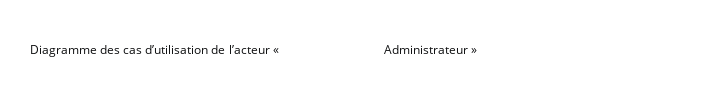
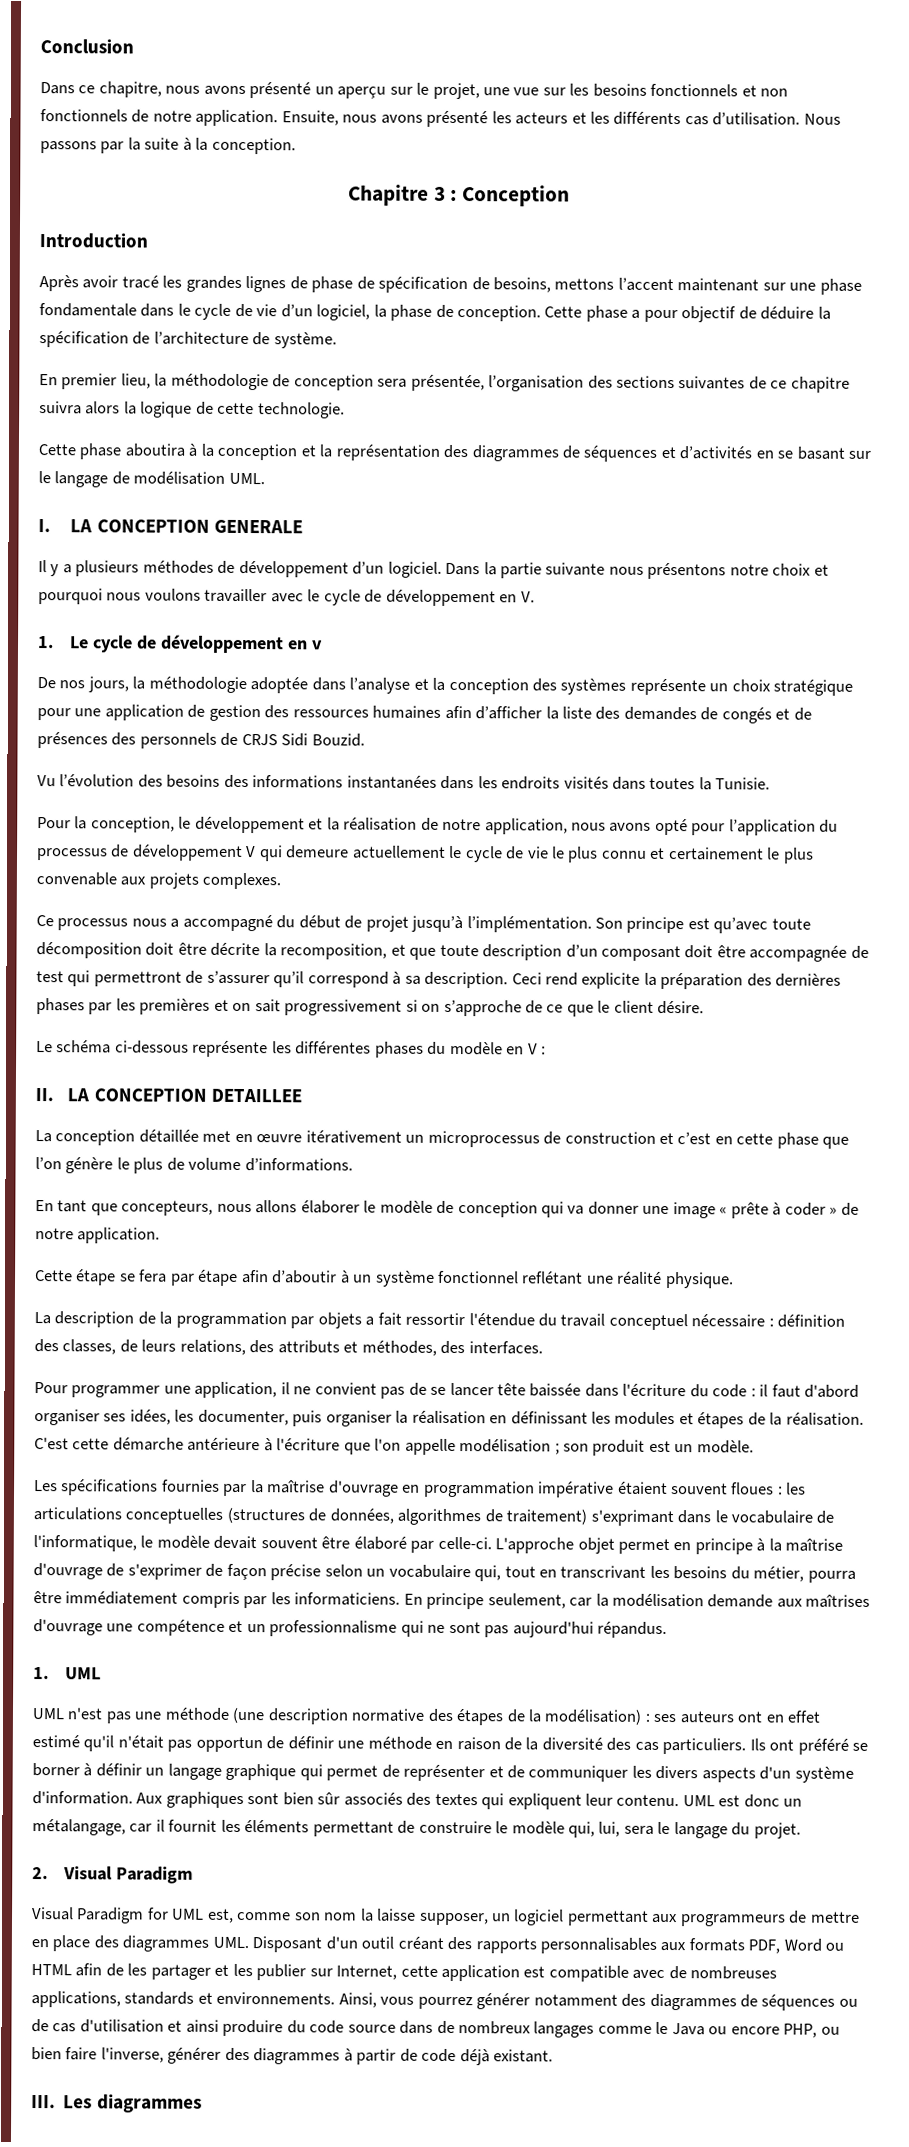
- Diagramme des cas d’utilisation de l’acteur « Administrateur »
+ Conclusion
+ Dans ce chapitre, nous avons présenté un aperçu sur le projet, une vue sur les besoins fonctionnels et non fonctionnels de notre application. Ensuite, nous avons présenté les acteurs et les différents cas d’utilisation. Nous passons par la suite à la conception.
+ Chapitre 3 : Conception
+ Introduction
+ Après avoir tracé les grandes lignes de phase de spécification de besoins, mettons l’accent maintenant sur une phase fondamentale dans le cycle de vie d’un logiciel, la phase de conception. Cette phase a pour objectif de déduire la spécification de l’architecture de système.
+ En premier lieu, la méthodologie de conception sera présentée, l’organisation des sections suivantes de ce chapitre suivra alors la logique de cette technologie.
+ Cette phase aboutira à la conception et la représentation des diagrammes de séquences et d’activités en se basant sur le langage de modélisation UML.
+ I. LA CONCEPTION GENERALE
+ Il y a plusieurs méthodes de développement d’un logiciel. Dans la partie suivante nous présentons notre choix et pourquoi nous voulons travailler avec le cycle de développement en V.
+ 1. Le cycle de développement en v
+ De nos jours, la méthodologie adoptée dans l’analyse et la conception des systèmes représente un choix stratégique pour une application de gestion des ressources humaines afin d’afficher la liste des demandes de congés et de présences des personnels de CRJS Sidi Bouzid.
+ Vu l’évolution des besoins des informations instantanées dans les endroits visités dans toutes la Tunisie.
+ Pour la conception, le développement et la réalisation de notre application, nous avons opté pour l’application du processus de développement V qui demeure actuellement le cycle de vie le plus connu et certainement le plus convenable aux projets complexes.
+ Ce processus nous a accompagné du début de projet jusqu’à l’implémentation. Son principe est qu’avec toute décomposition doit être décrite la recomposition, et que toute description d’un composant doit être accompagnée de test qui permettront de s’assurer qu’il correspond à sa description. Ceci rend explicite la préparation des dernières phases par les premières et on sait progressivement si on s’approche de ce que le client désire.
+ Le schéma ci-dessous représente les différentes phases du modèle en V :
+ II. LA CONCEPTION DETAILLEE
+ La conception détaillée met en œuvre itérativement un microprocessus de construction et c’est en cette phase que l’on génère le plus de volume d’informations.
+ En tant que concepteurs, nous allons élaborer le modèle de conception qui va donner une image « prête à coder » de notre application.
+ Cette étape se fera par étape afin d’aboutir à un système fonctionnel reflétant une réalité physique.
+ La description de la programmation par objets a fait ressortir l'étendue du travail conceptuel nécessaire : définition des classes, de leurs relations, des attributs et méthodes, des interfaces.
+ Pour programmer une application, il ne convient pas de se lancer tête baissée dans l'écriture du code : il faut d'abord organiser ses idées, les documenter, puis organiser la réalisation en définissant les modules et étapes de la réalisation. C'est cette démarche antérieure à l'écriture que l'on appelle modélisation ; son produit est un modèle.
+ Les spécifications fournies par la maîtrise d'ouvrage en programmation impérative étaient souvent floues : les articulations conceptuelles (structures de données, algorithmes de traitement) s'exprimant dans le vocabulaire de l'informatique, le modèle devait souvent être élaboré par celle-ci. L'approche objet permet en principe à la maîtrise d'ouvrage de s'exprimer de façon précise selon un vocabulaire qui, tout en transcrivant les besoins du métier, pourra être immédiatement compris par les informaticiens. En principe seulement, car la modélisation demande aux maîtrises d'ouvrage une compétence et un professionnalisme qui ne sont pas aujourd'hui répandus.
+ 1. UML
+ UML n'est pas une méthode (une description normative des étapes de la modélisation) : ses auteurs ont en effet estimé qu'il n'était pas opportun de définir une méthode en raison de la diversité des cas particuliers. Ils ont préféré se borner à définir un langage graphique qui permet de représenter et de communiquer les divers aspects d'un système d'information. Aux graphiques sont bien sûr associés des textes qui expliquent leur contenu. UML est donc un métalangage, car il fournit les éléments permettant de construire le modèle qui, lui, sera le langage du projet.
+ 2. Visual Paradigm
+ Visual Paradigm for UML est, comme son nom la laisse supposer, un logiciel permettant aux programmeurs de mettre en place des diagrammes UML. Disposant d'un outil créant des rapports personnalisables aux formats PDF, Word ou HTML afin de les partager et les publier sur Internet, cette application est compatible avec de nombreuses applications, standards et environnements. Ainsi, vous pourrez générer notamment des diagrammes de séquences ou de cas d'utilisation et ainsi produire du code source dans de nombreux langages comme le Java ou encore PHP, ou bien faire l'inverse, générer des diagrammes à partir de code déjà existant.
+ III. Les diagrammes

